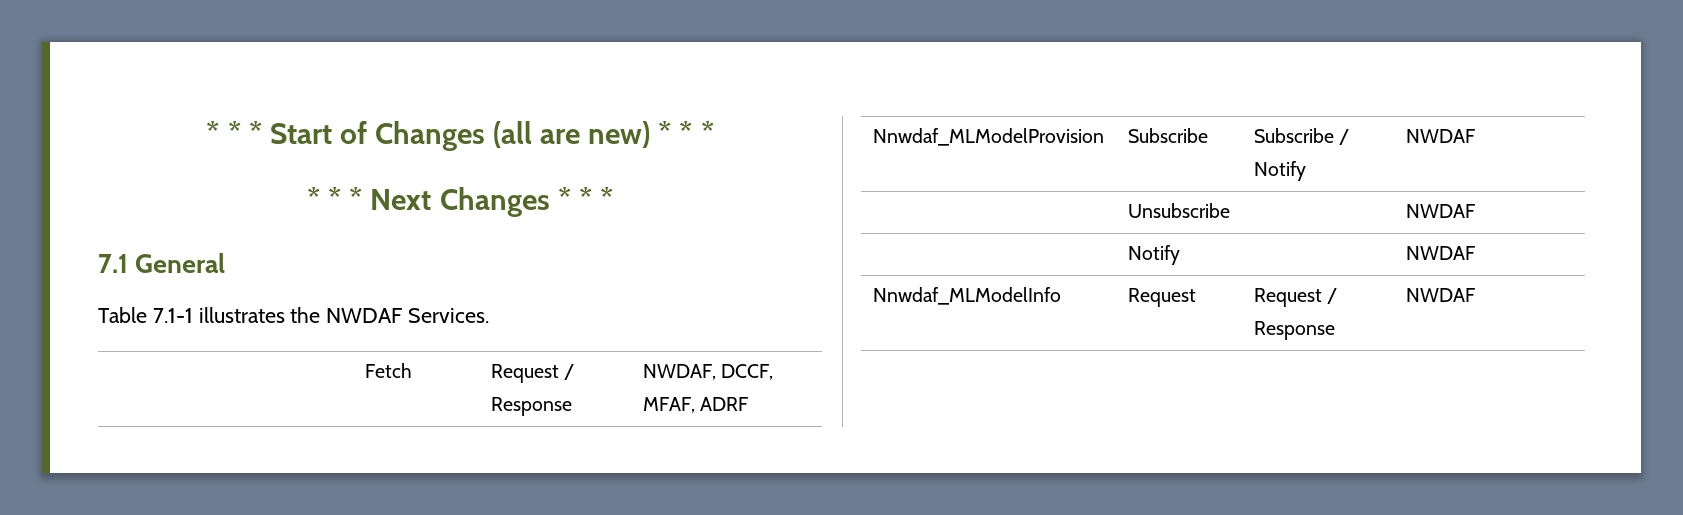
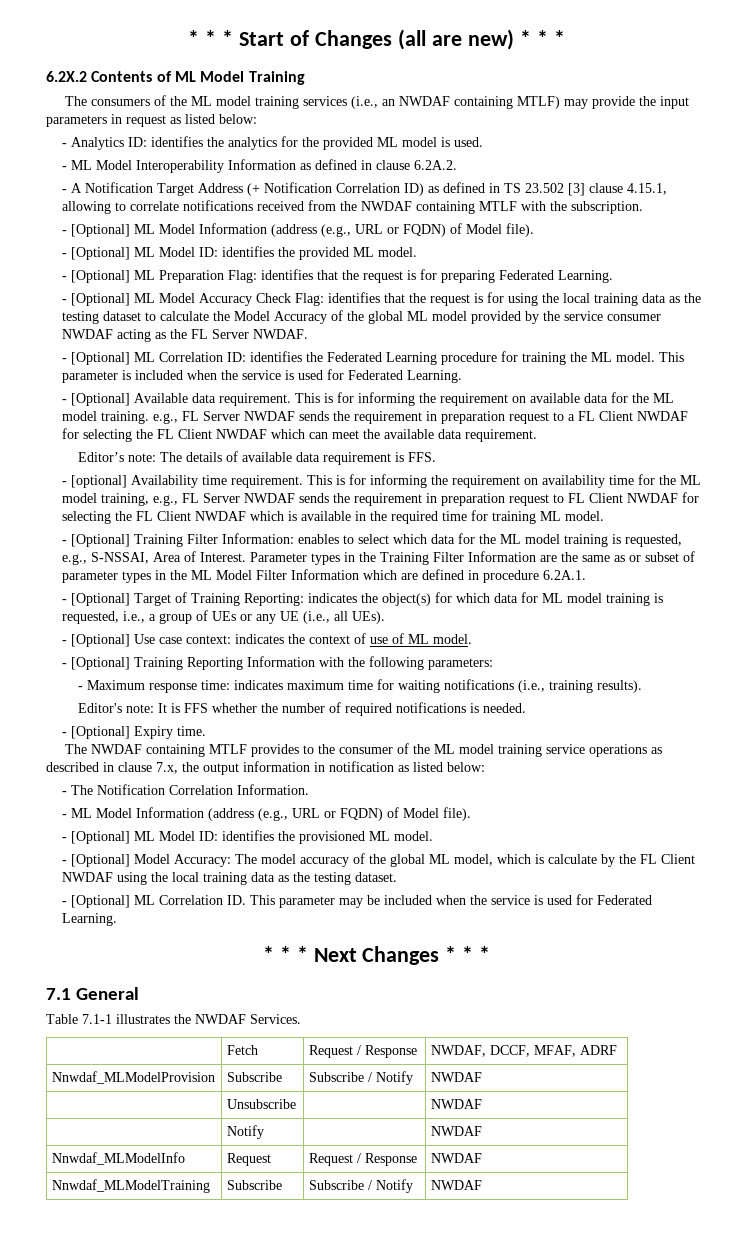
+ 6.2X.2 Contents of ML Model Training
+ The consumers of the ML model training services (i.e., an NWDAF containing MTLF) may provide the input parameters in request as listed below:
+ - Analytics ID: identifies the analytics for the provided ML model is used.
+ - ML Model Interoperability Information as defined in clause 6.2A.2.
+ - A Notification Target Address (+ Notification Correlation ID) as defined in TS 23.502 [3] clause 4.15.1, allowing to correlate notifications received from the NWDAF containing MTLF with the subscription.
+ - [Optional] ML Model Information (address (e.g., URL or FQDN) of Model file).
+ - [Optional] ML Model ID: identifies the provided ML model.
+ - [Optional] ML Preparation Flag: identifies that the request is for preparing Federated Learning.
+ - [Optional] ML Model Accuracy Check Flag: identifies that the request is for using the local training data as the testing dataset to calculate the Model Accuracy of the global ML model provided by the service consumer NWDAF acting as the FL Server NWDAF.
+ - [Optional] ML Correlation ID: identifies the Federated Learning procedure for training the ML model. This parameter is included when the service is used for Federated Learning.
+ - [Optional] Available data requirement. This is for informing the requirement on available data for the ML model training. e.g., FL Server NWDAF sends the requirement in preparation request to a FL Client NWDAF for selecting the FL Client NWDAF which can meet the available data requirement.
+ Editor’s note: The details of available data requirement is FFS.
+ - [optional] Availability time requirement. This is for informing the requirement on availability time for the ML model training, e.g., FL Server NWDAF sends the requirement in preparation request to FL Client NWDAF for selecting the FL Client NWDAF which is available in the required time for training ML model.
+ - [Optional] Training Filter Information: enables to select which data for the ML model training is requested, e.g., S-NSSAI, Area of Interest. Parameter types in the Training Filter Information are the same as or subset of parameter types in the ML Model Filter Information which are defined in procedure 6.2A.1.
+ - [Optional] Target of Training Reporting: indicates the object(s) for which data for ML model training is requested, i.e., a group of UEs or any UE (i.e., all UEs).
+ - [Optional] Use case context: indicates the context of use of ML model.
+ - [Optional] Training Reporting Information with the following parameters:
+ - Maximum response time: indicates maximum time for waiting notifications (i.e., training results).
+ Editor's note: It is FFS whether the number of required notifications is needed.
+ - [Optional] Expiry time.
+ The NWDAF containing MTLF provides to the consumer of the ML model training service operations as described in clause 7.x, the output information in notification as listed below:
+ - The Notification Correlation Information.
+ - ML Model Information (address (e.g., URL or FQDN) of Model file).
+ - [Optional] ML Model ID: identifies the provisioned ML model.
+ - [Optional] Model Accuracy: The model accuracy of the global ML model, which is calculate by the FL Client NWDAF using the local training data as the testing dataset.
+ - [Optional] ML Correlation ID. This parameter may be included when the service is used for Federated Learning.
+ Nnwdaf_MLModelTraining | Subscribe | Subscribe / Notify | NWDAF

